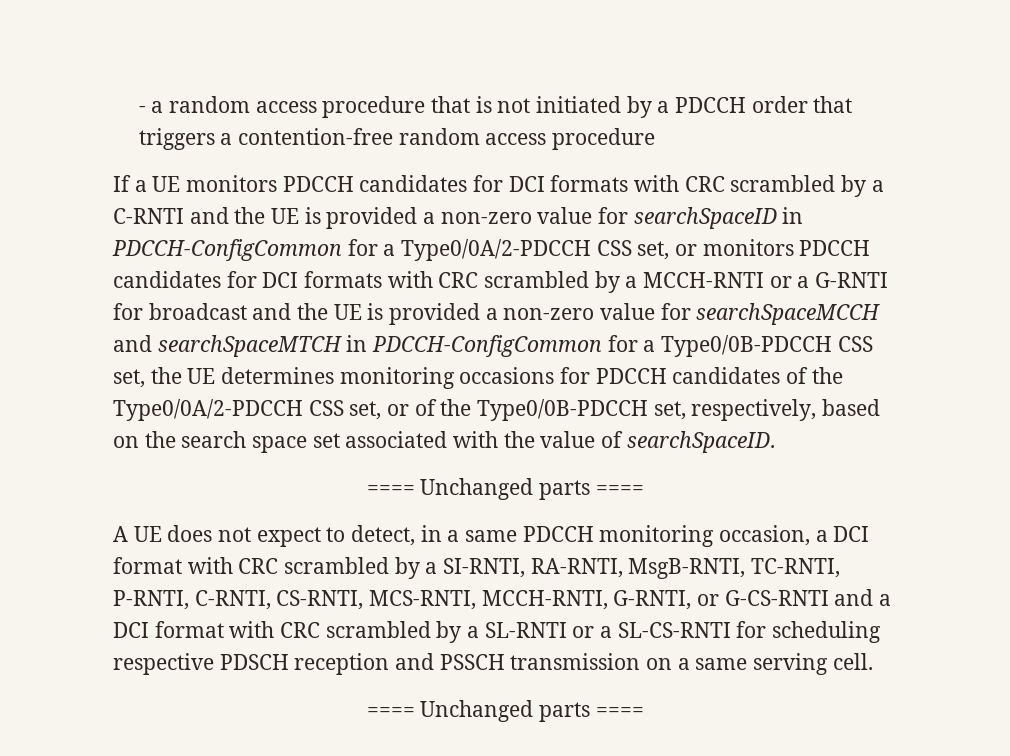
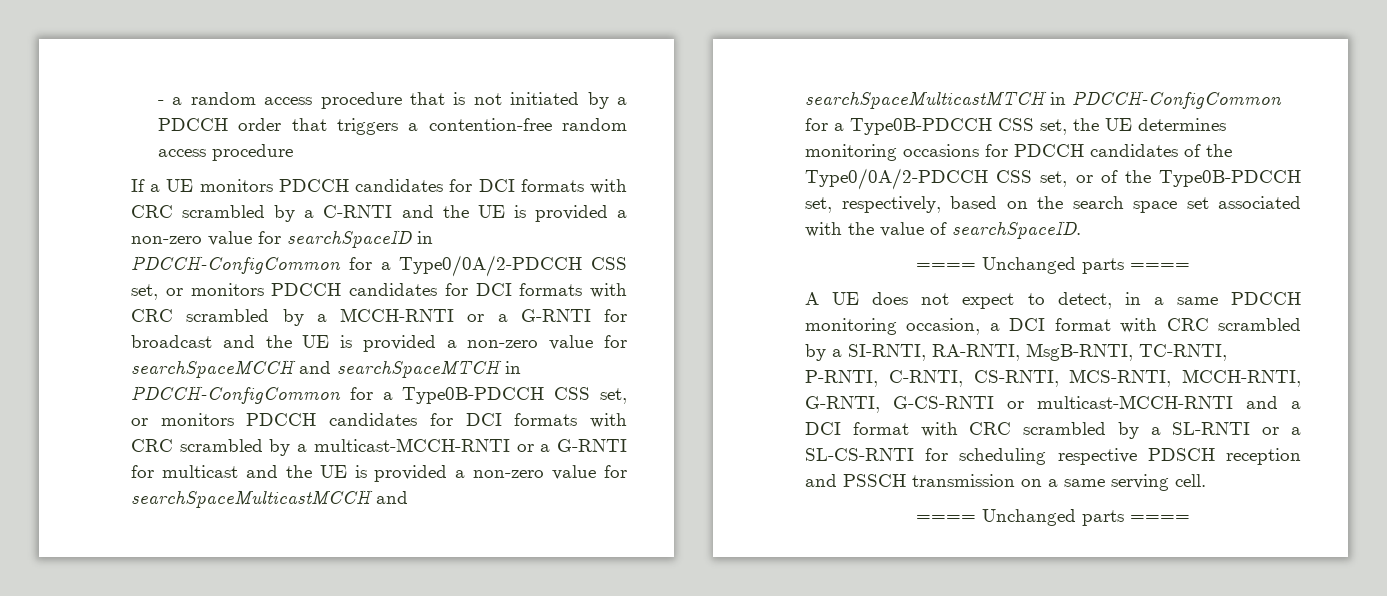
- If a UE monitors PDCCH candidates for DCI formats with CRC scrambled by a C-RNTI and the UE is provided a non-zero value for searchSpaceID in PDCCH-ConfigCommon for a Type0/0A/2-PDCCH CSS set, or monitors PDCCH candidates for DCI formats with CRC scrambled by a MCCH-RNTI or a G-RNTI for broadcast and the UE is provided a non-zero value for searchSpaceMCCH and searchSpaceMTCH in PDCCH-ConfigCommon for a Type0/0B-PDCCH CSS set, the UE determines monitoring occasions for PDCCH candidates of the Type0/0A/2-PDCCH CSS set, or of the Type0/0B-PDCCH set, respectively, based on the search space set associated with the value of searchSpaceID.
+ If a UE monitors PDCCH candidates for DCI formats with CRC scrambled by a C-RNTI and the UE is provided a non-zero value for searchSpaceID in PDCCH-ConfigCommon for a Type0/0A/2-PDCCH CSS set, or monitors PDCCH candidates for DCI formats with CRC scrambled by a MCCH-RNTI or a G-RNTI for broadcast and the UE is provided a non-zero value for searchSpaceMCCH and searchSpaceMTCH in PDCCH-ConfigCommon for a Type0B-PDCCH CSS set, or monitors PDCCH candidates for DCI formats with CRC scrambled by a multicast-MCCH-RNTI or a G-RNTI for multicast and the UE is provided a non-zero value for searchSpaceMulticastMCCH and searchSpaceMulticastMTCH in PDCCH-ConfigCommon for a Type0B-PDCCH CSS set, the UE determines monitoring occasions for PDCCH candidates of the Type0/0A/2-PDCCH CSS set, or of the Type0B-PDCCH set, respectively, based on the search space set associated with the value of searchSpaceID.
- A UE does not expect to detect, in a same PDCCH monitoring occasion, a DCI format with CRC scrambled by a SI-RNTI, RA-RNTI, MsgB-RNTI, TC-RNTI, P-RNTI, C-RNTI, CS-RNTI, MCS-RNTI, MCCH-RNTI, G-RNTI, or G-CS-RNTI and a DCI format with CRC scrambled by a SL-RNTI or a SL-CS-RNTI for scheduling respective PDSCH reception and PSSCH transmission on a same serving cell.
+ A UE does not expect to detect, in a same PDCCH monitoring occasion, a DCI format with CRC scrambled by a SI-RNTI, RA-RNTI, MsgB-RNTI, TC-RNTI, P-RNTI, C-RNTI, CS-RNTI, MCS-RNTI, MCCH-RNTI, G-RNTI, G-CS-RNTI or multicast-MCCH-RNTI and a DCI format with CRC scrambled by a SL-RNTI or a SL-CS-RNTI for scheduling respective PDSCH reception and PSSCH transmission on a same serving cell.

